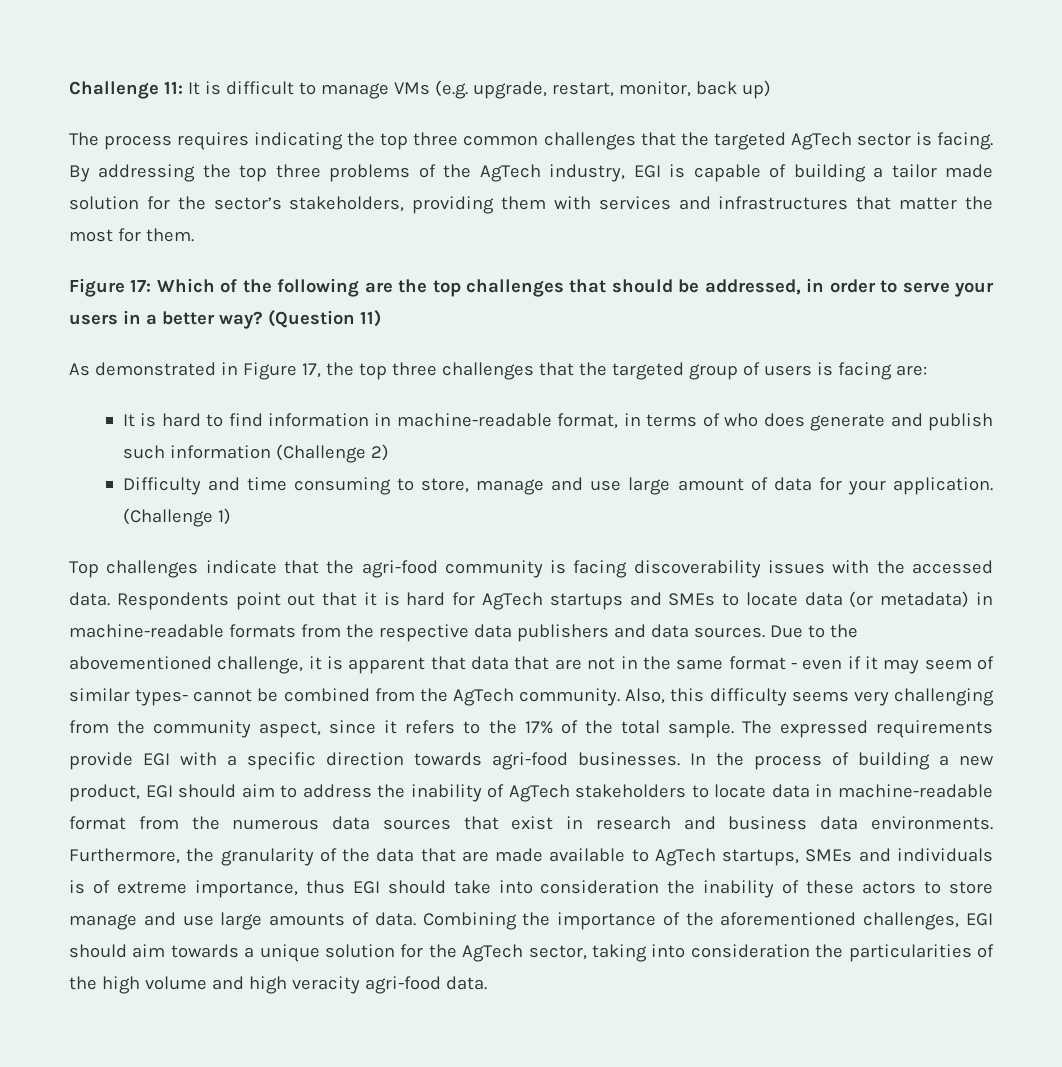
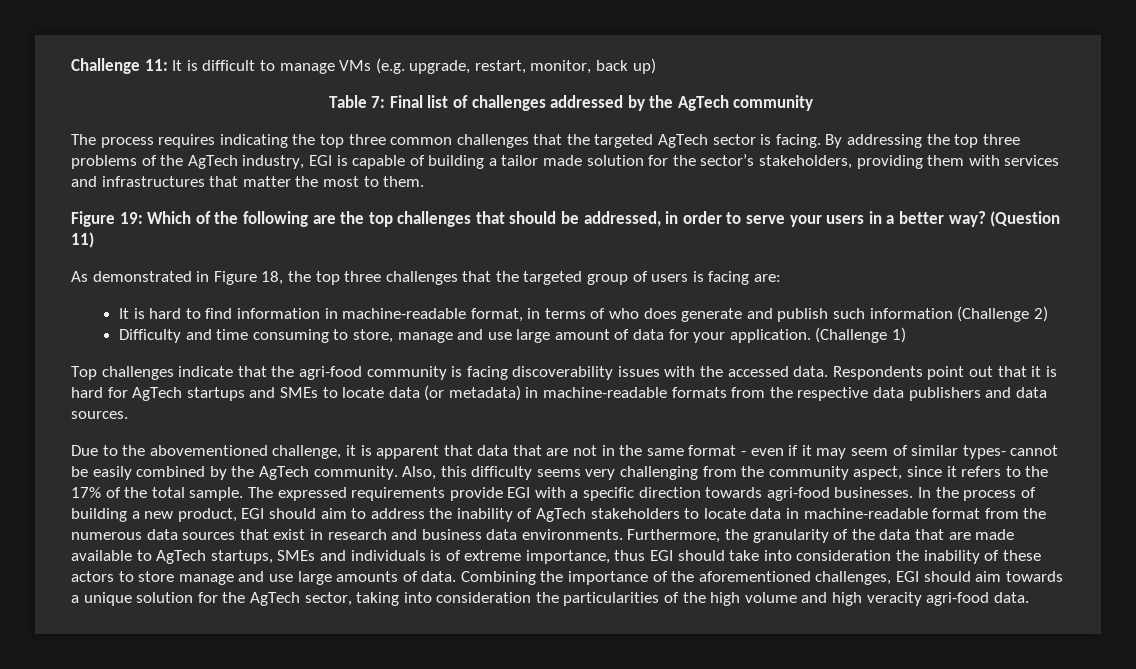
+ Table 7: Final list of challenges addressed by the AgTech community
- By addressing the top three problems of the AgTech industry, EGI is capable of building a tailor made solution for the sector’s stakeholders, providing them with services and infrastructures that matter the most for them.
+ By addressing the top three problems of the AgTech industry, EGI is capable of building a tailor made solution for the sector’s stakeholders, providing them with services and infrastructures that matter the most to them.
- Figure 17: Which of the following are the top challenges that should be addressed, in order to serve your users in a better way?
+ Figure 19: Which of the following are the top challenges that should be addressed, in order to serve your users in a better way?
- As demonstrated in Figure 17, the top three challenges that the targeted group of users is facing are:
+ As demonstrated in Figure 18, the top three challenges that the targeted group of users is facing are:
- Respondents point out that it is hard for AgTech startups and SMEs to locate data (or metadata) in machine-readable formats from the respective data publishers and data sources. Due to the abovementioned challenge, it is apparent that data that are not in the same format - even if it may seem of similar types- cannot be combined from the AgTech community.
+ Respondents point out that it is hard for AgTech startups and SMEs to locate data (or metadata) in machine-readable formats from the respective data publishers and data sources.
+ Due to the abovementioned challenge, it is apparent that data that are not in the same format - even if it may seem of similar types- cannot be easily combined by the AgTech community.

